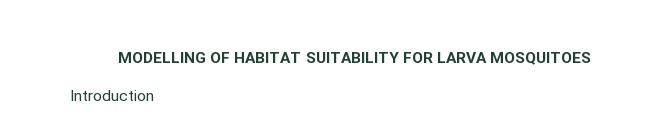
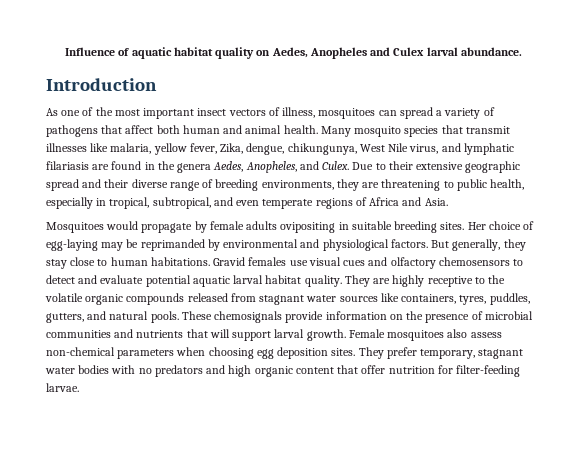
- MODELLING OF HABITAT SUITABILITY FOR LARVA MOSQUITOES
+ Influence of aquatic habitat quality on Aedes, Anopheles and Culex larval abundance.
  Introduction
+ As one of the most important insect vectors of illness, mosquitoes can spread a variety of pathogens that affect both human and animal health. Many mosquito species that transmit illnesses like malaria, yellow fever, Zika, dengue, chikungunya, West Nile virus, and lymphatic filariasis are found in the genera Aedes, Anopheles, and Culex. Due to their extensive geographic spread and their diverse range of breeding environments, they are threatening to public health, especially in tropical, subtropical, and even temperate regions of Africa and Asia.
+ Mosquitoes would propagate by female adults ovipositing in suitable breeding sites. Her choice of egg-laying may be reprimanded by environmental and physiological factors. But generally, they stay close to human habitations. Gravid females use visual cues and olfactory chemosensors to detect and evaluate potential aquatic larval habitat quality. They are highly receptive to the volatile organic compounds released from stagnant water sources like containers, tyres, puddles, gutters, and natural pools. These chemosignals provide information on the presence of microbial communities and nutrients that will support larval growth. Female mosquitoes also assess non-chemical parameters when choosing egg deposition sites. They prefer temporary, stagnant water bodies with no predators and high organic content that offer nutrition for filter-feeding larvae.

